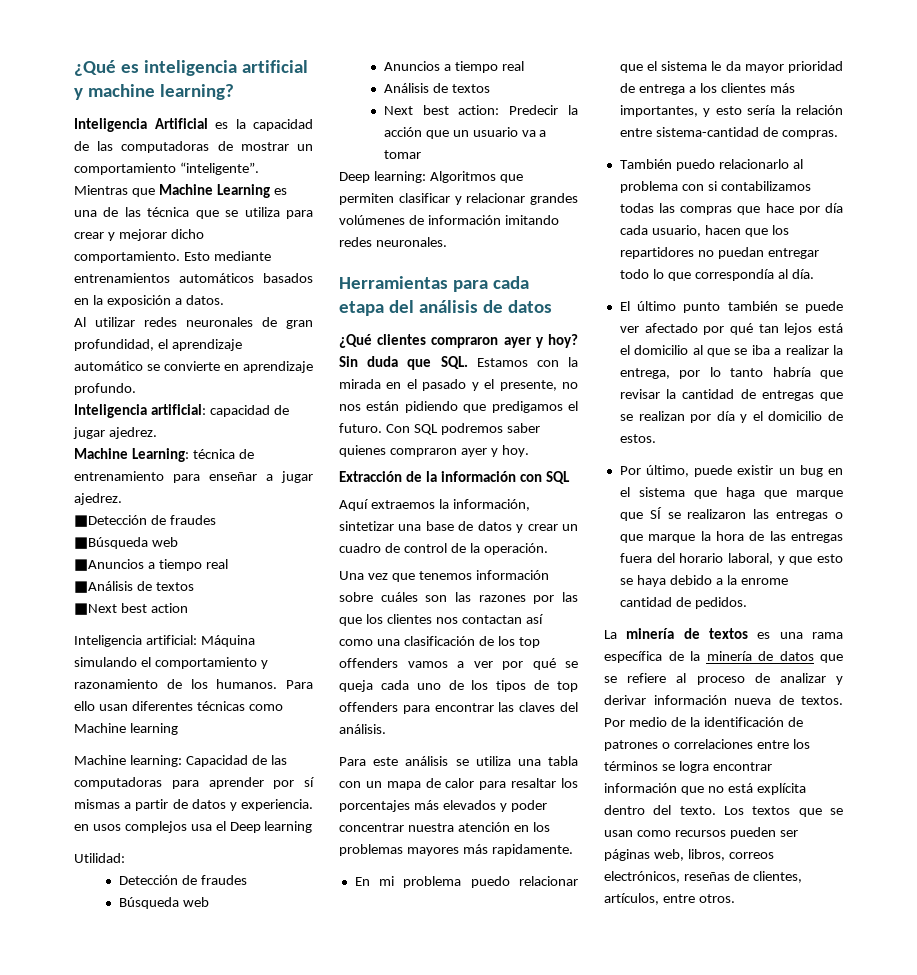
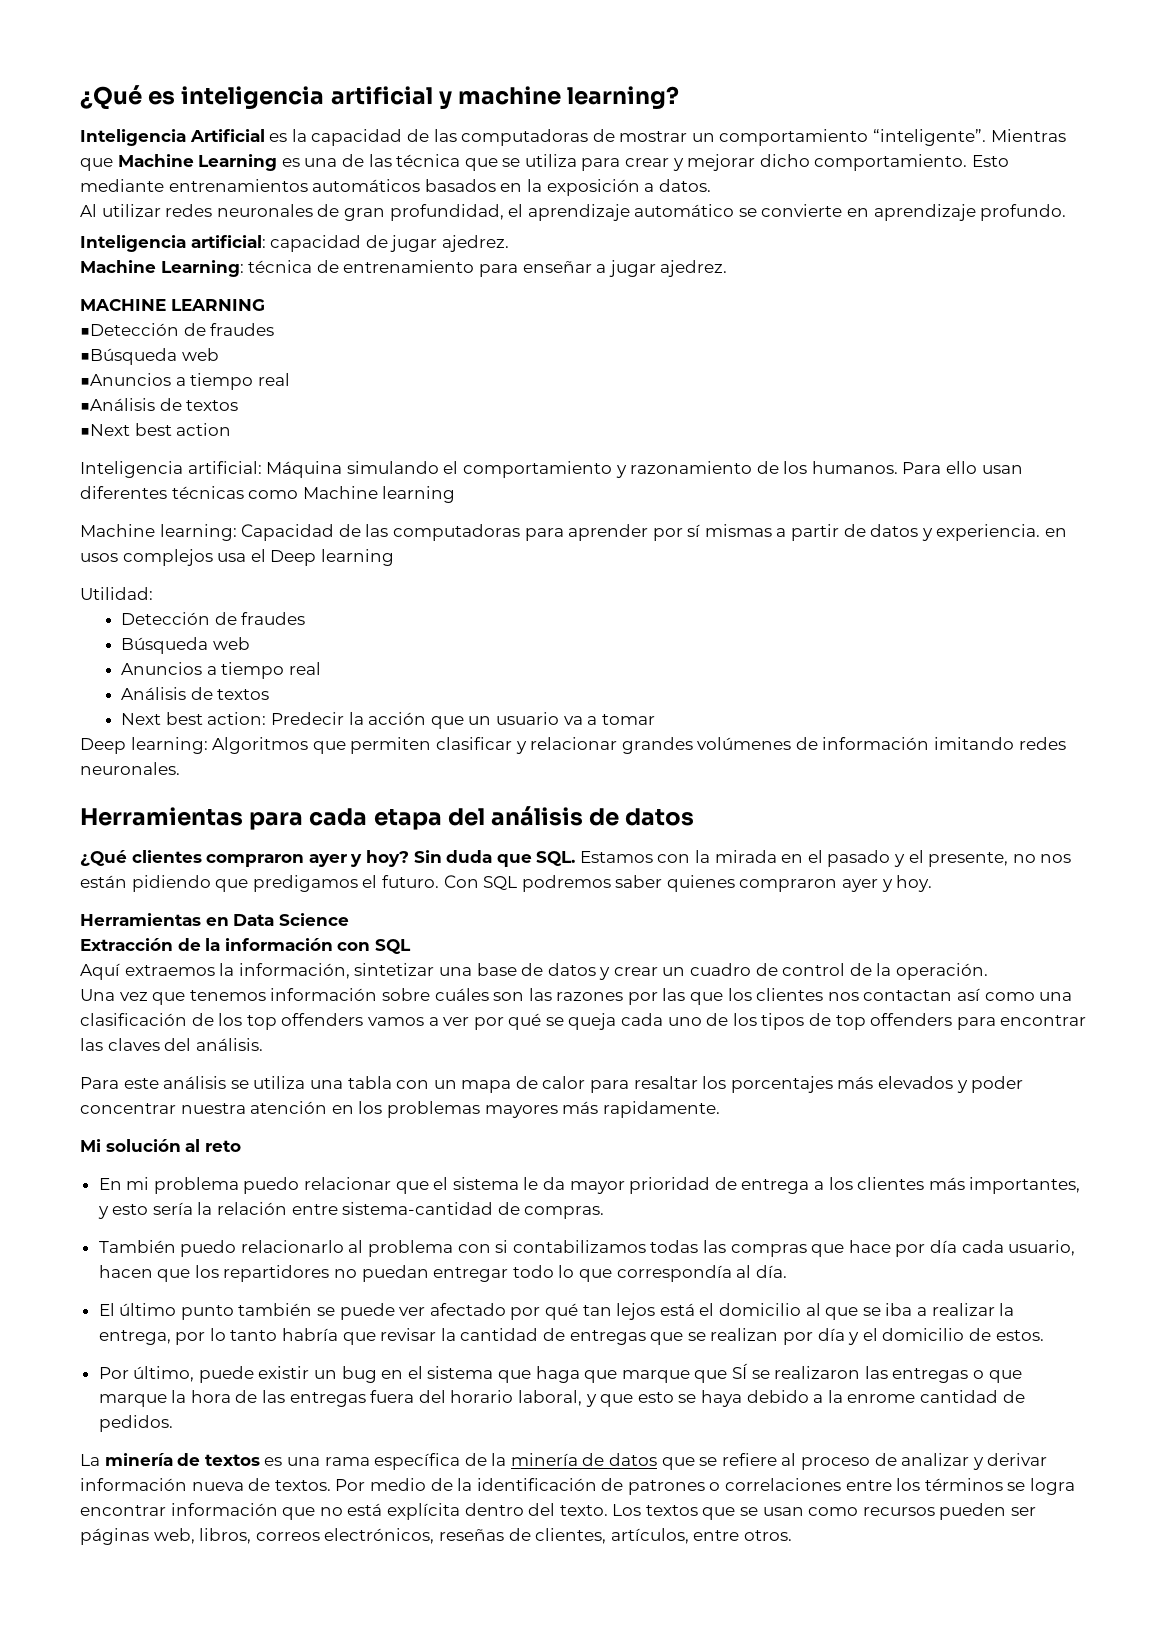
+ MACHINE LEARNING
+ Herramientas en Data Science
+ Mi solución al reto

